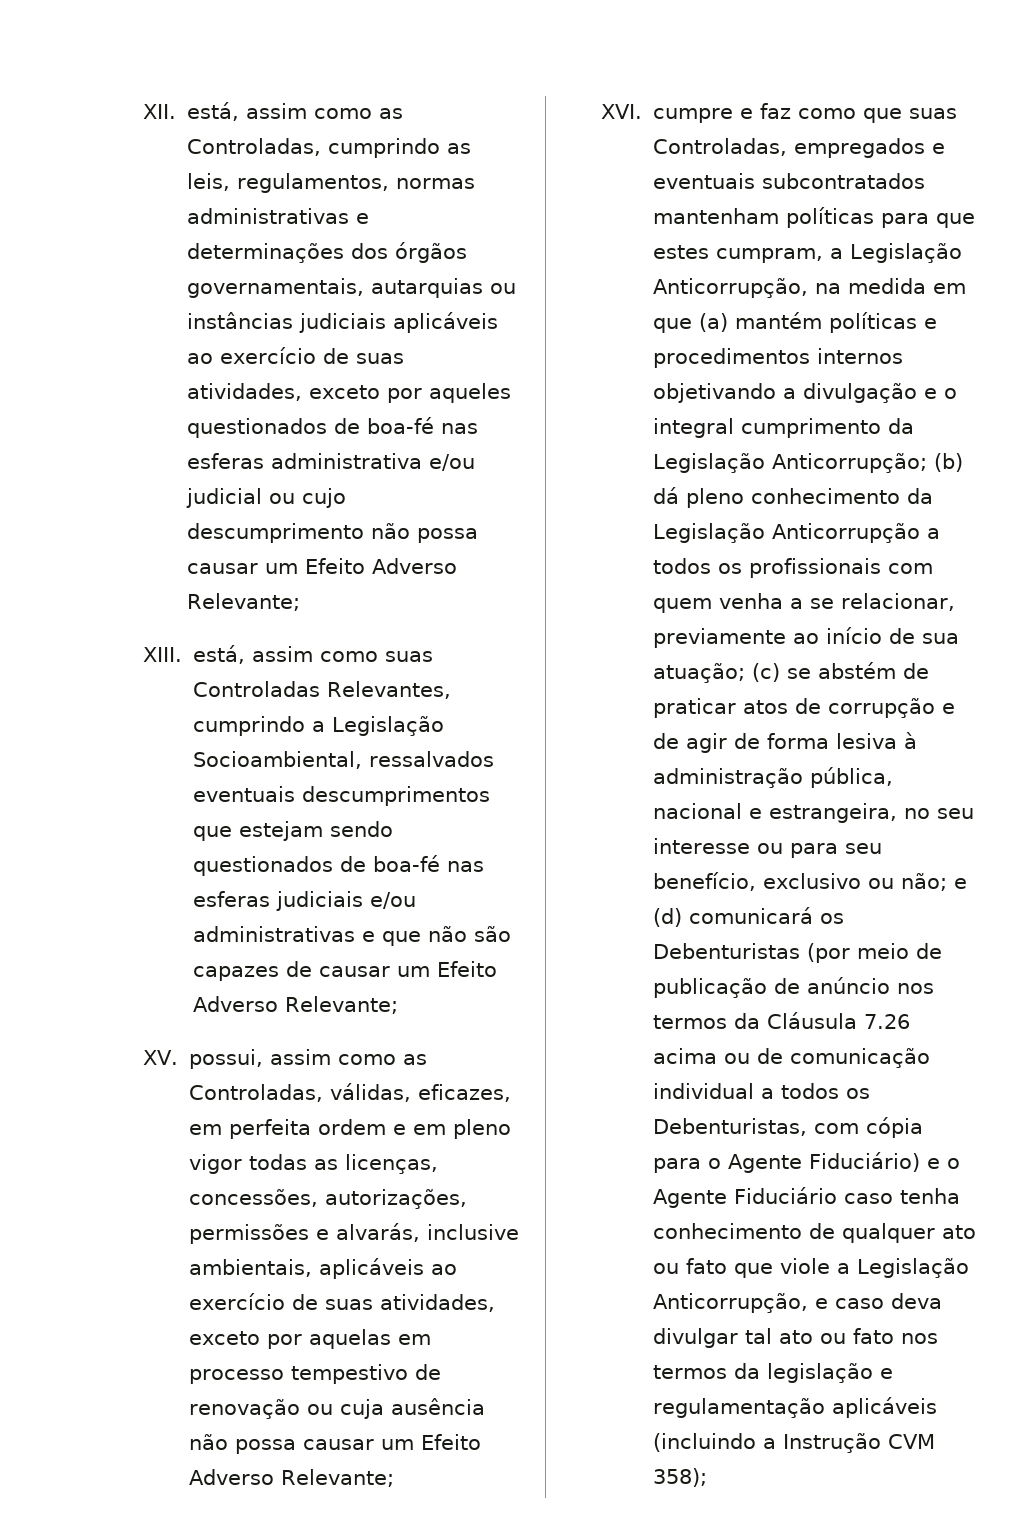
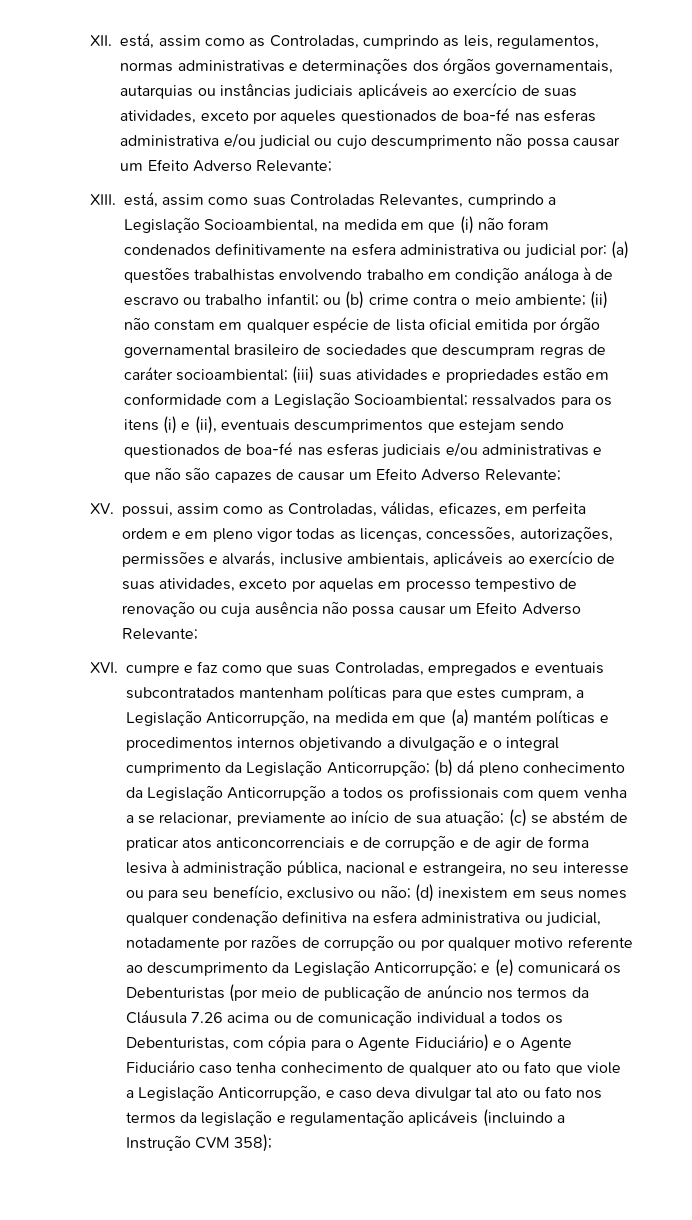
- XIII. está, assim como suas Controladas Relevantes, cumprindo a Legislação Socioambiental, ressalvados eventuais descumprimentos que estejam sendo questionados de boa-fé nas esferas judiciais e/ou administrativas e que não são capazes de causar um Efeito Adverso Relevante;
+ XIII. está, assim como suas Controladas Relevantes, cumprindo a Legislação Socioambiental, na medida em que (i) não foram condenados definitivamente na esfera administrativa ou judicial por: (a) questões trabalhistas envolvendo trabalho em condição análoga à de escravo ou trabalho infantil; ou (b) crime contra o meio ambiente; (ii) não constam em qualquer espécie de lista oficial emitida por órgão governamental brasileiro de sociedades que descumpram regras de caráter socioambiental; (iii) suas atividades e propriedades estão em conformidade com a Legislação Socioambiental; ressalvados para os itens (i) e (ii), eventuais descumprimentos que estejam sendo questionados de boa-fé nas esferas judiciais e/ou administrativas e que não são capazes de causar um Efeito Adverso Relevante;
- (c) se abstém de praticar atos de corrupção e de agir de forma lesiva à administração pública, nacional e estrangeira, no seu interesse ou para seu benefício, exclusivo ou não;
+ (c) se abstém de praticar atos anticoncorrenciais e de corrupção e de agir de forma lesiva à administração pública, nacional e estrangeira, no seu interesse ou para seu benefício, exclusivo ou não;
- e (d) comunicará os Debenturistas (por meio de publicação de anúncio nos termos da Cláusula 7.26 acima ou de comunicação individual a todos os Debenturistas, com cópia para o Agente Fiduciário) e o Agente Fiduciário caso tenha conhecimento de qualquer ato ou fato que viole a Legislação Anticorrupção, e caso deva divulgar tal ato ou fato nos termos da legislação e regulamentação aplicáveis (incluindo a Instrução CVM 358);
+ (d) inexistem em seus nomes qualquer condenação definitiva na esfera administrativa ou judicial, notadamente por razões de corrupção ou por qualquer motivo referente ao descumprimento da Legislação Anticorrupção; e (e) comunicará os Debenturistas (por meio de publicação de anúncio nos termos da Cláusula 7.26 acima ou de comunicação individual a todos os Debenturistas, com cópia para o Agente Fiduciário) e o Agente Fiduciário caso tenha conhecimento de qualquer ato ou fato que viole a Legislação Anticorrupção, e caso deva divulgar tal ato ou fato nos termos da legislação e regulamentação aplicáveis (incluindo a Instrução CVM 358);

